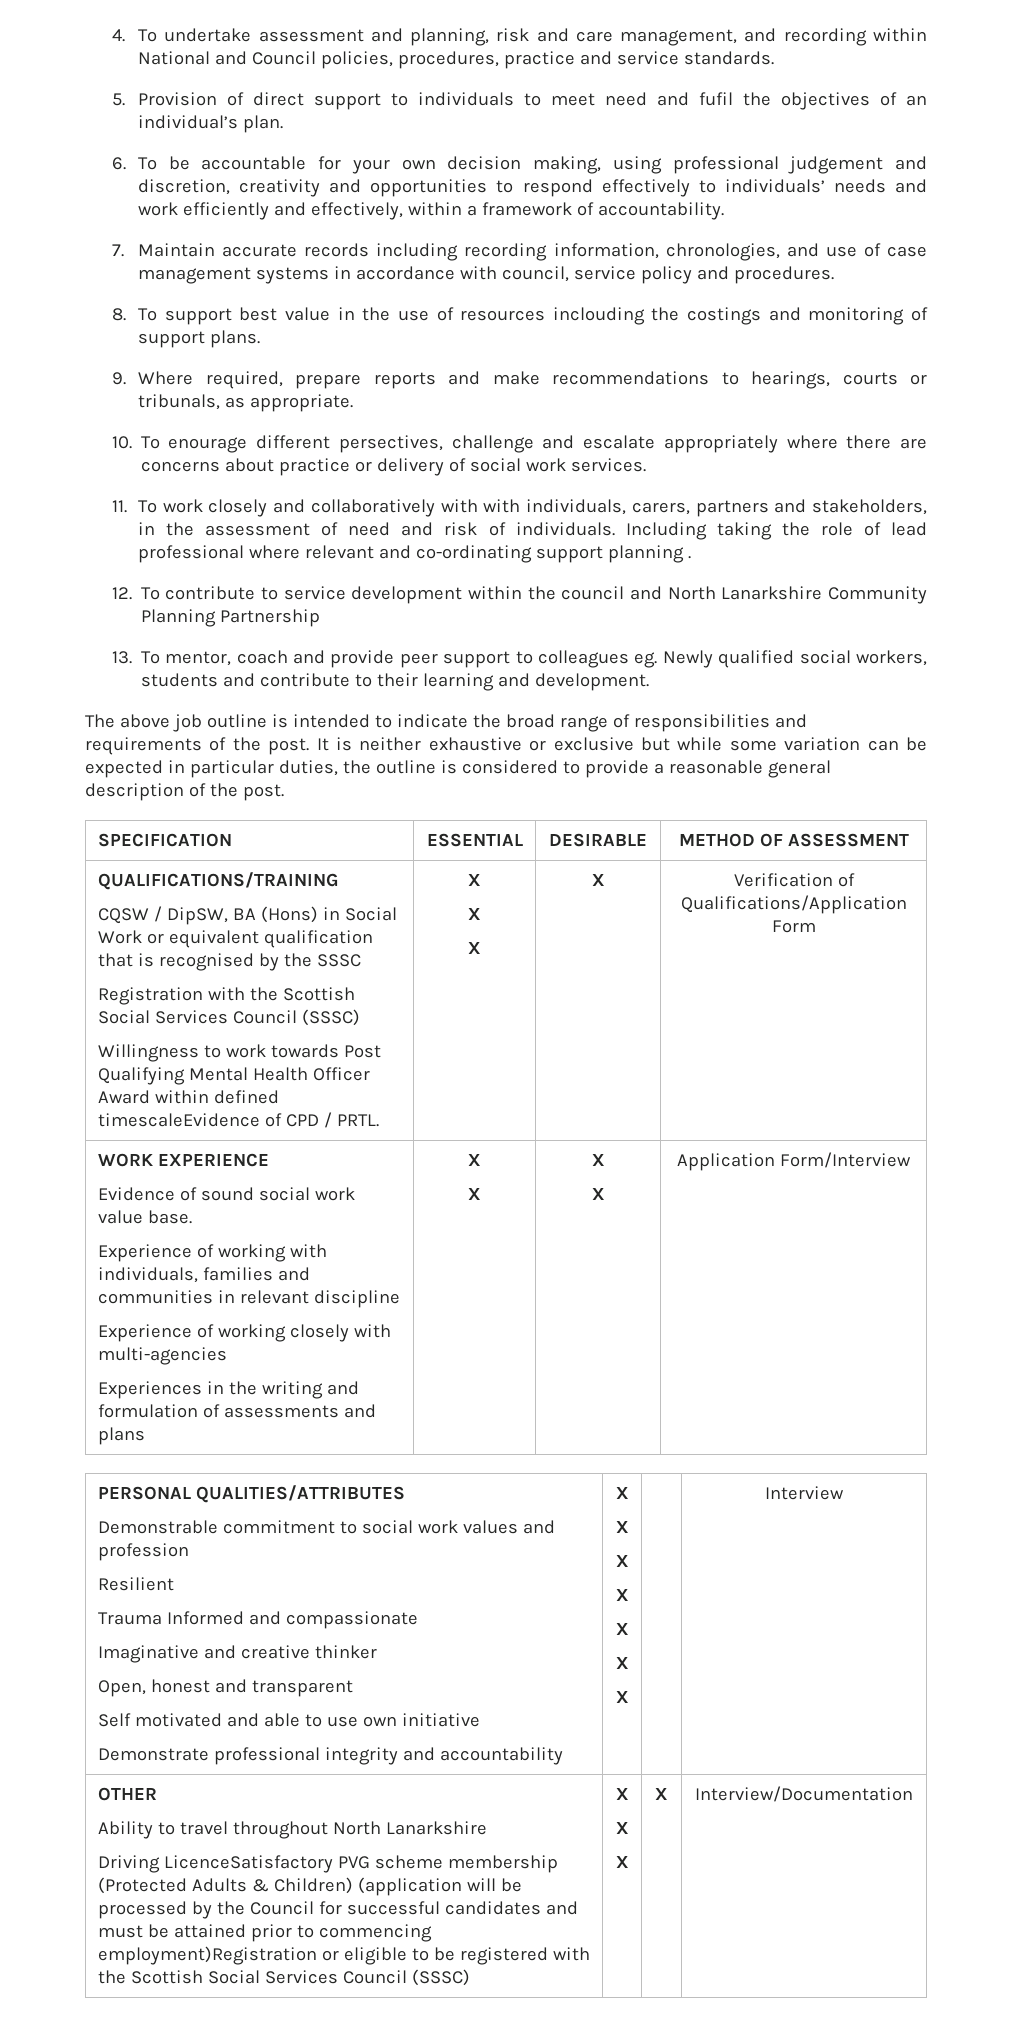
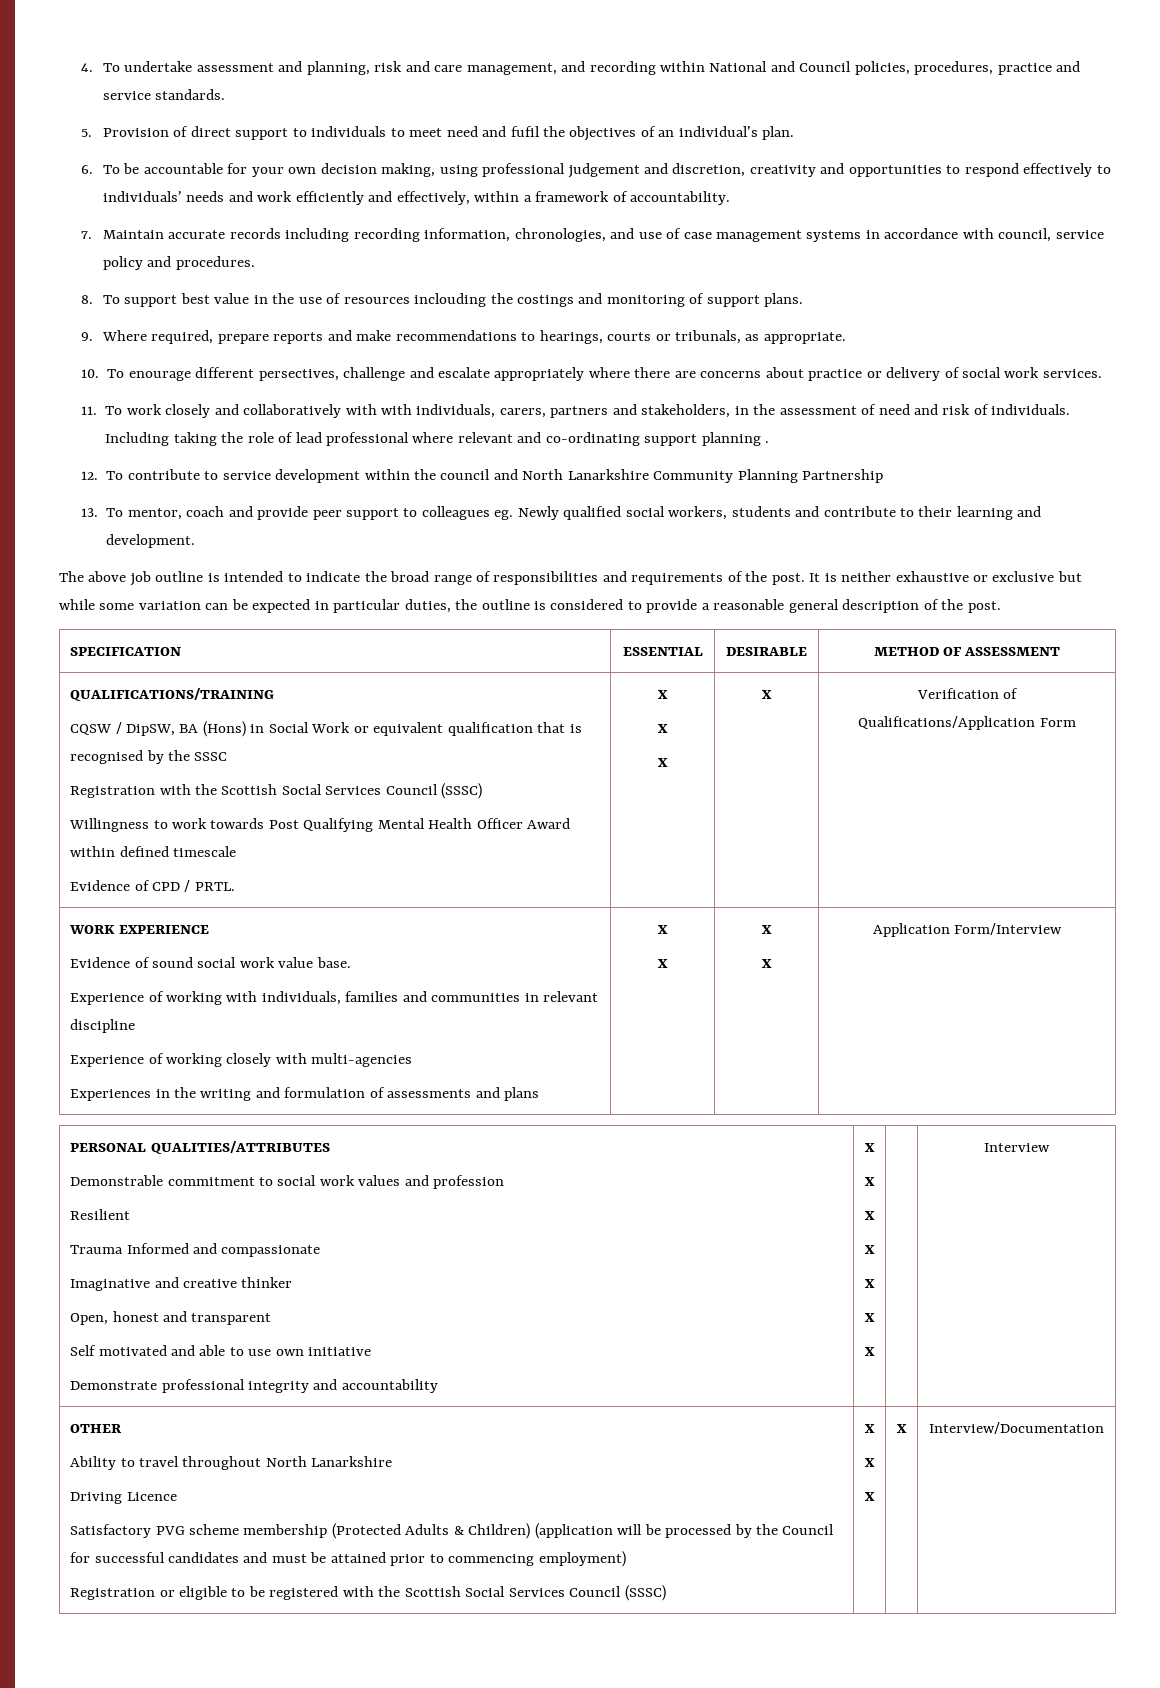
- Willingness to work towards Post Qualifying Mental Health Officer Award within defined timescaleEvidence of CPD / PRTL.
+ Willingness to work towards Post Qualifying Mental Health Officer Award within defined timescale
+ Evidence of CPD / PRTL.
- Driving LicenceSatisfactory PVG scheme membership (Protected Adults & Children) (application will be processed by the Council for successful candidates and must be attained prior to commencing employment)Registration or eligible to be registered with the Scottish Social Services Council (SSSC)
+ Driving Licence
+ Satisfactory PVG scheme membership (Protected Adults & Children) (application will be processed by the Council for successful candidates and must be attained prior to commencing employment)
+ Registration or eligible to be registered with the Scottish Social Services Council (SSSC)

